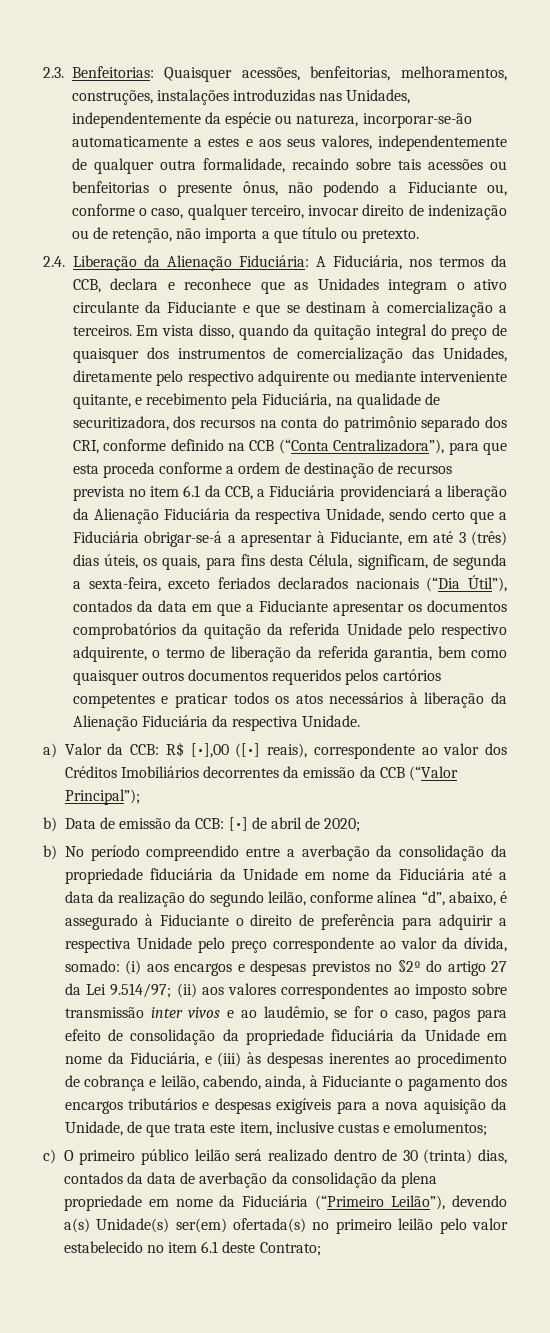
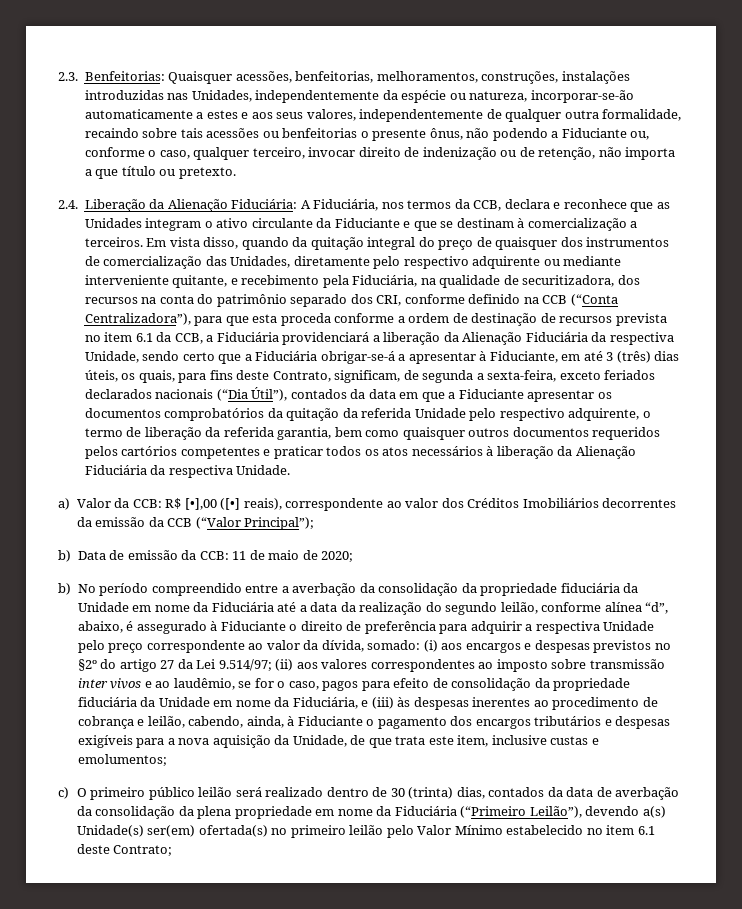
- Em vista disso, quando da quitação integral do preço de quaisquer dos instrumentos de comercialização das Unidades, diretamente pelo respectivo adquirente ou mediante interveniente quitante, e recebimento pela Fiduciária, na qualidade de securitizadora, dos recursos na conta do patrimônio separado dos CRI, conforme definido na CCB (“Conta Centralizadora”), para que esta proceda conforme a ordem de destinação de recursos prevista no item 6.1 da CCB, a Fiduciária providenciará a liberação da Alienação Fiduciária da respectiva Unidade, sendo certo que a Fiduciária obrigar-se-á a apresentar à Fiduciante, em até 3 (três) dias úteis, os quais, para fins desta Célula, significam, de segunda a sexta-feira, exceto feriados declarados nacionais (“Dia Útil”), contados da data em que a Fiduciante apresentar os documentos comprobatórios da quitação da referida Unidade pelo respectivo adquirente, o termo de liberação da referida garantia, bem como quaisquer outros documentos requeridos pelos cartórios competentes e praticar todos os atos necessários à liberação da Alienação Fiduciária da respectiva Unidade.
+ Em vista disso, quando da quitação integral do preço de quaisquer dos instrumentos de comercialização das Unidades, diretamente pelo respectivo adquirente ou mediante interveniente quitante, e recebimento pela Fiduciária, na qualidade de securitizadora, dos recursos na conta do patrimônio separado dos CRI, conforme definido na CCB (“Conta Centralizadora”), para que esta proceda conforme a ordem de destinação de recursos prevista no item 6.1 da CCB, a Fiduciária providenciará a liberação da Alienação Fiduciária da respectiva Unidade, sendo certo que a Fiduciária obrigar-se-á a apresentar à Fiduciante, em até 3 (três) dias úteis, os quais, para fins deste Contrato, significam, de segunda a sexta-feira, exceto feriados declarados nacionais (“Dia Útil”), contados da data em que a Fiduciante apresentar os documentos comprobatórios da quitação da referida Unidade pelo respectivo adquirente, o termo de liberação da referida garantia, bem como quaisquer outros documentos requeridos pelos cartórios competentes e praticar todos os atos necessários à liberação da Alienação Fiduciária da respectiva Unidade.
- b) Data de emissão da CCB: [•] de abril de 2020;
+ b) Data de emissão da CCB: 11 de maio de 2020;
- c) O primeiro público leilão será realizado dentro de 30 (trinta) dias, contados da data de averbação da consolidação da plena propriedade em nome da Fiduciária (“Primeiro Leilão”), devendo a(s) Unidade(s) ser(em) ofertada(s) no primeiro leilão pelo valor estabelecido no item 6.1 deste Contrato;
+ c) O primeiro público leilão será realizado dentro de 30 (trinta) dias, contados da data de averbação da consolidação da plena propriedade em nome da Fiduciária (“Primeiro Leilão”), devendo a(s) Unidade(s) ser(em) ofertada(s) no primeiro leilão pelo Valor Mínimo estabelecido no item 6.1 deste Contrato;

